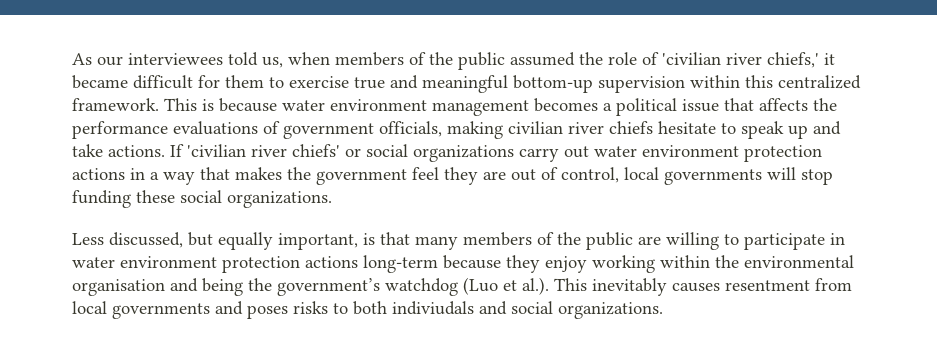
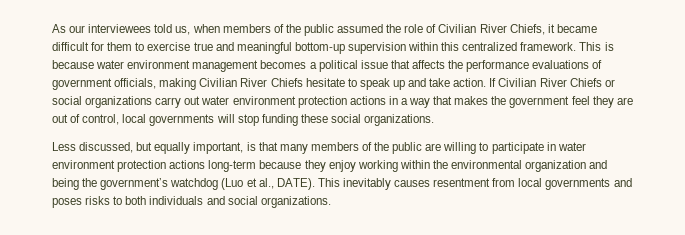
- As our interviewees told us, when members of the public assumed the role of 'civilian river chiefs,' it became difficult for them to exercise true and meaningful bottom-up supervision within this centralized framework.
+ As our interviewees told us, when members of the public assumed the role of Civilian River Chiefs, it became difficult for them to exercise true and meaningful bottom-up supervision within this centralized framework.
- This is because water environment management becomes a political issue that affects the performance evaluations of government officials, making civilian river chiefs hesitate to speak up and take actions. If 'civilian river chiefs' or social organizations carry out water environment protection actions in a way that makes the government feel they are out of control, local governments will stop funding these social organizations.
+ This is because water environment management becomes a political issue that affects the performance evaluations of government officials, making Civilian River Chiefs hesitate to speak up and take action. If Civilian River Chiefs or social organizations carry out water environment protection actions in a way that makes the government feel they are out of control, local governments will stop funding these social organizations.
- Less discussed, but equally important, is that many members of the public are willing to participate in water environment protection actions long-term because they enjoy working within the environmental organisation and being the government’s watchdog (Luo et al.). This inevitably causes resentment from local governments and poses risks to both indiviudals and social organizations.
+ Less discussed, but equally important, is that many members of the public are willing to participate in water environment protection actions long-term because they enjoy working within the environmental organization and being the government’s watchdog (Luo et al., DATE). This inevitably causes resentment from local governments and poses risks to both individuals and social organizations.

